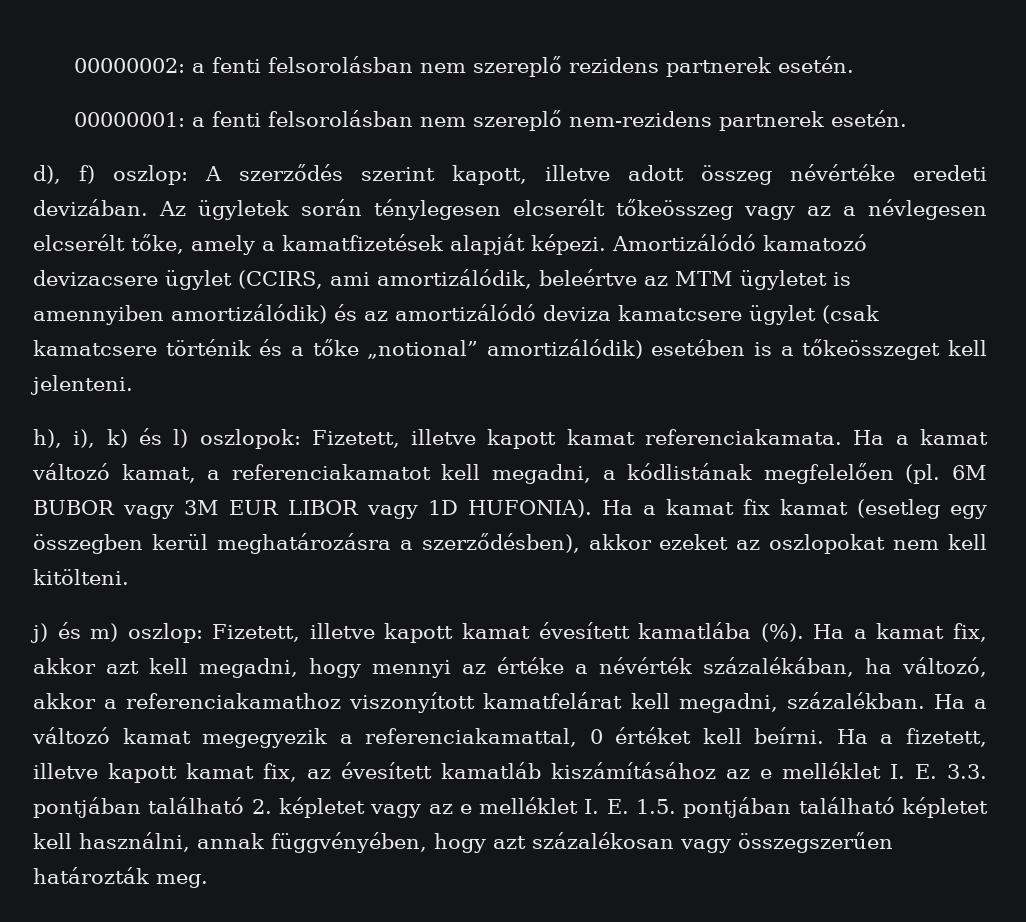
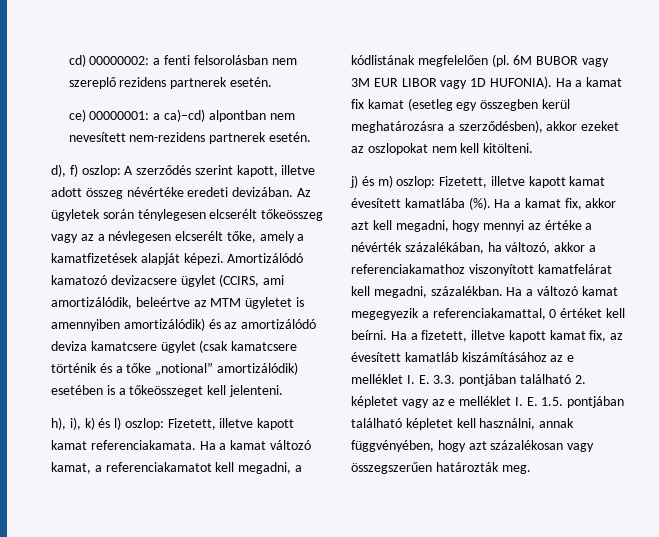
- 00000002: a fenti felsorolásban nem szereplő rezidens partnerek esetén.
+ cd) 00000002: a fenti felsorolásban nem szereplő rezidens partnerek esetén.
- 00000001: a fenti felsorolásban nem szereplő nem-rezidens partnerek esetén.
+ ce) 00000001: a ca)–cd) alpontban nem nevesített nem-rezidens partnerek esetén.
- h), i), k) és l) oszlopok: Fizetett, illetve kapott kamat referenciakamata.
+ h), i), k) és l) oszlop: Fizetett, illetve kapott kamat referenciakamata.

